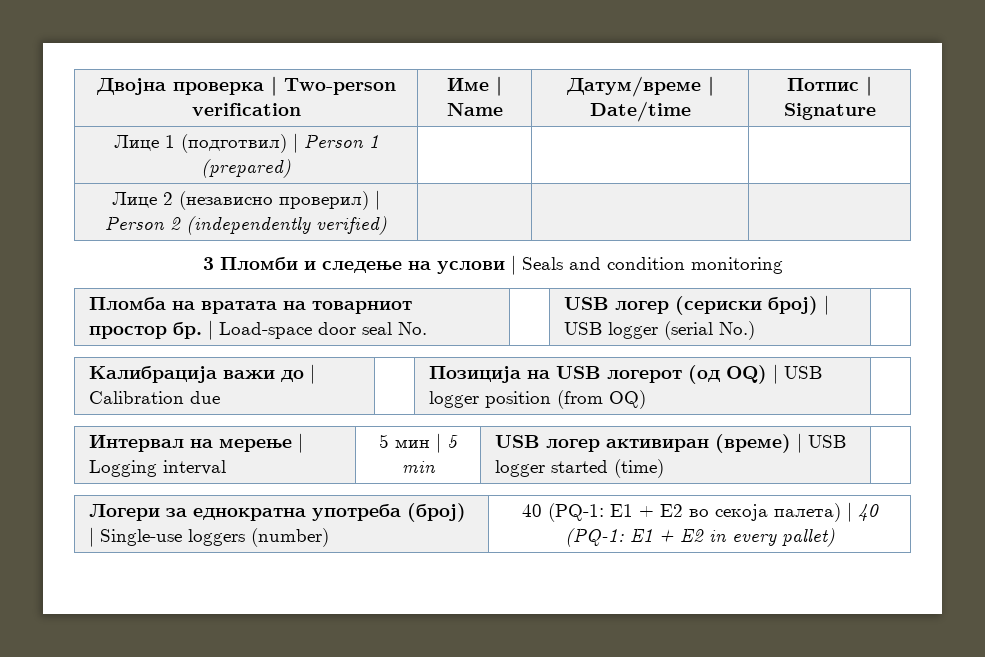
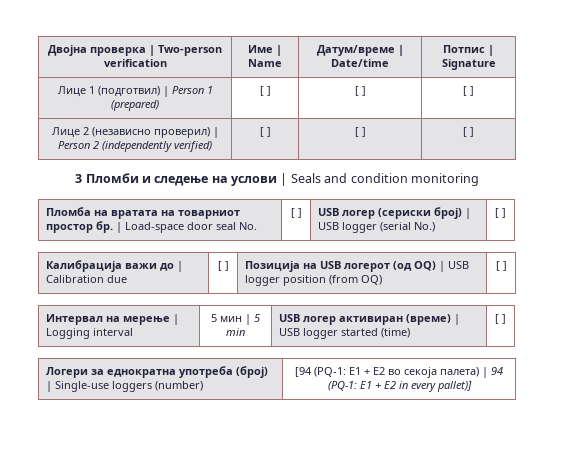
- Лице 1 (подготвил) | Person 1 (prepared) | | |
+ Лице 1 (подготвил) | Person 1 (prepared) | [ ] | [ ] | [ ]
- Лице 2 (независно проверил) | Person 2 (independently verified) | | |
+ Лице 2 (независно проверил) | Person 2 (independently verified) | [ ] | [ ] | [ ]
- Пломба на вратата на товарниот простор бр. | Load-space door seal No. | | USB логер (сериски број) | USB logger (serial No.) |
+ Пломба на вратата на товарниот простор бр. | Load-space door seal No. | [ ] | USB логер (сериски број) | USB logger (serial No.) | [ ]
- Калибрација важи до | Calibration due | | Позиција на USB логерот (од OQ) | USB logger position (from OQ) |
+ Калибрација важи до | Calibration due | [ ] | Позиција на USB логерот (од OQ) | USB logger position (from OQ) | [ ]
- Интервал на мерење | Logging interval | 5 мин | 5 min | USB логер активиран (време) | USB logger started (time) |
+ Интервал на мерење | Logging interval | 5 мин | 5 min | USB логер активиран (време) | USB logger started (time) | [ ]
- Логери за еднократна употреба (број) | Single-use loggers (number) | 40 (PQ-1: Е1 + Е2 во секоја палета) | 40 (PQ-1: E1 + E2 in every pallet)
+ Логери за еднократна употреба (број) | Single-use loggers (number) | [94 (PQ-1: Е1 + Е2 во секоја палета) | 94 (PQ-1: E1 + E2 in every pallet)]

